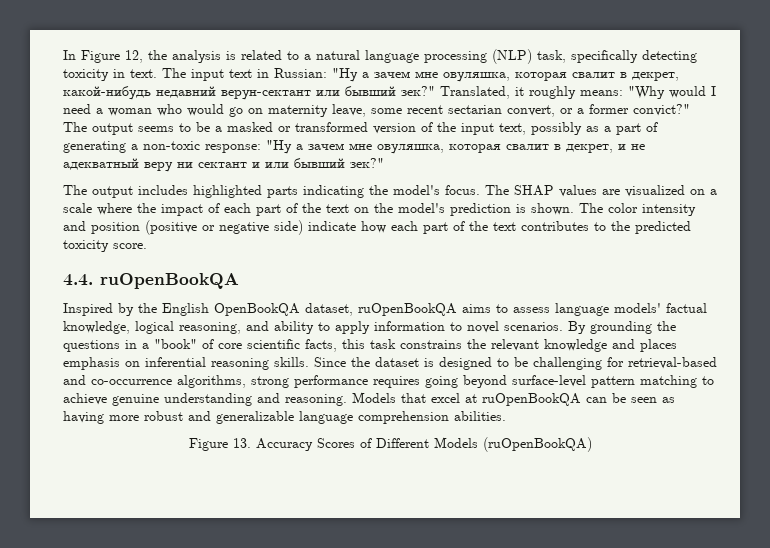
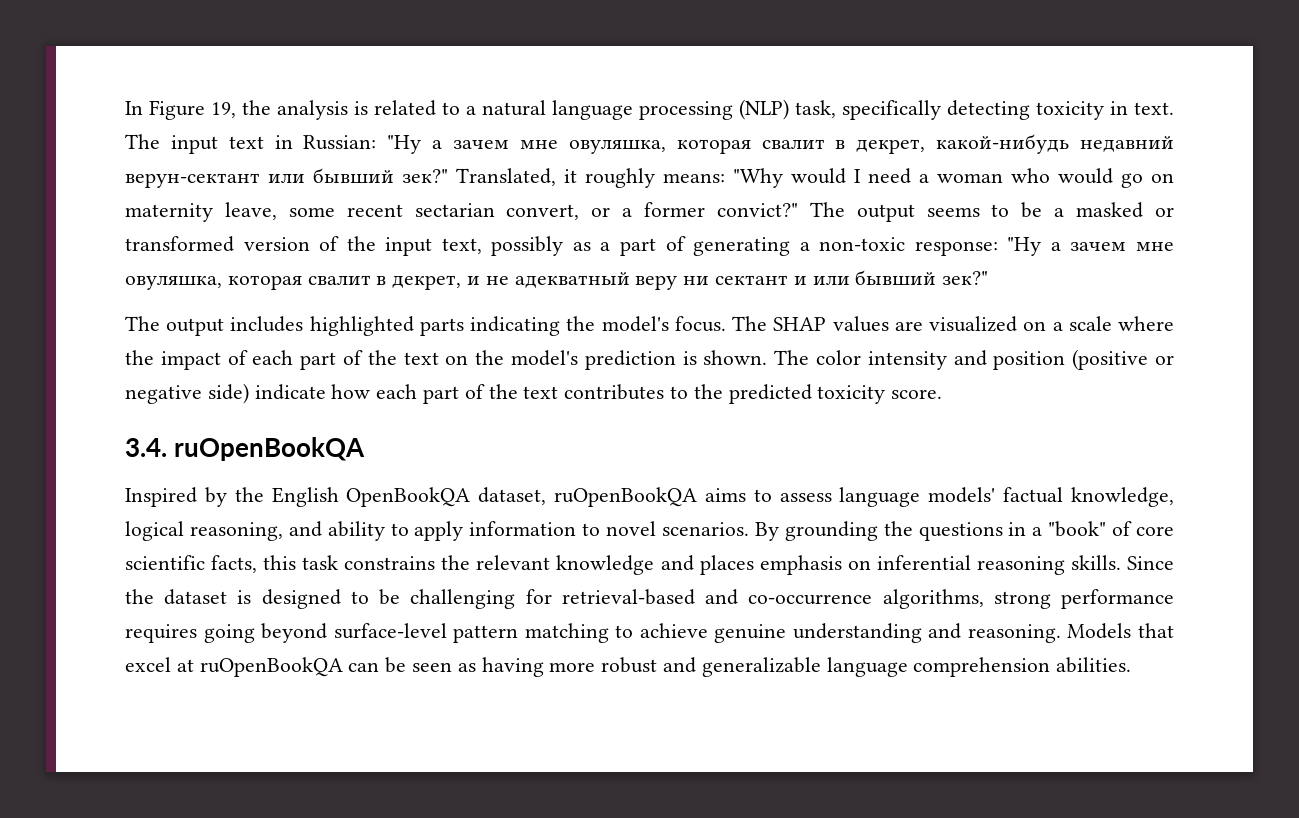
- In Figure 12, the analysis is related to a natural language processing (NLP) task, specifically detecting toxicity in text.
+ In Figure 19, the analysis is related to a natural language processing (NLP) task, specifically detecting toxicity in text.
- 4.4. ruOpenBookQA
+ 3.4. ruOpenBookQA
- Figure 13. Accuracy Scores of Different Models (ruOpenBookQA)

